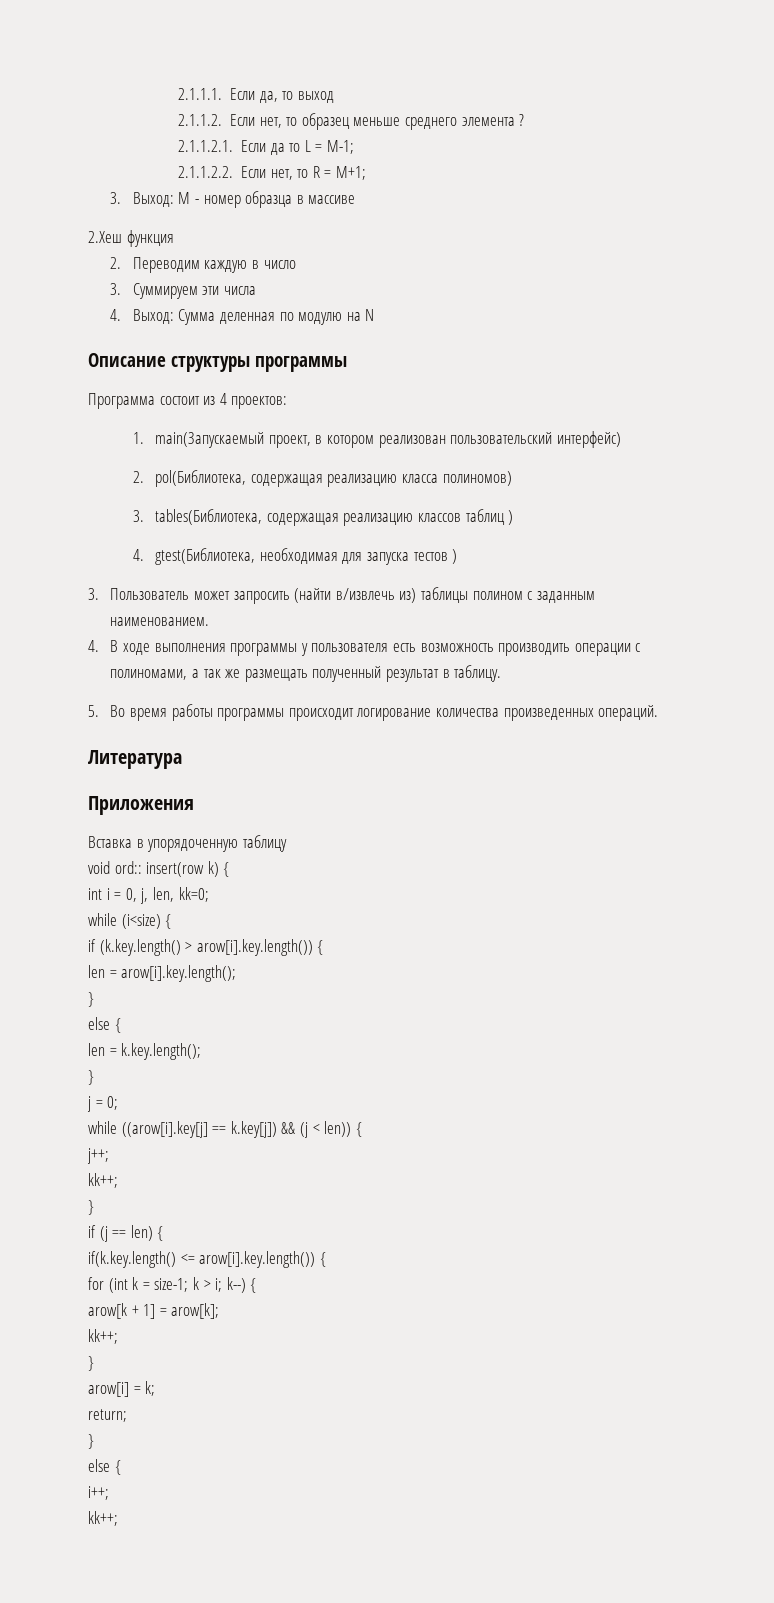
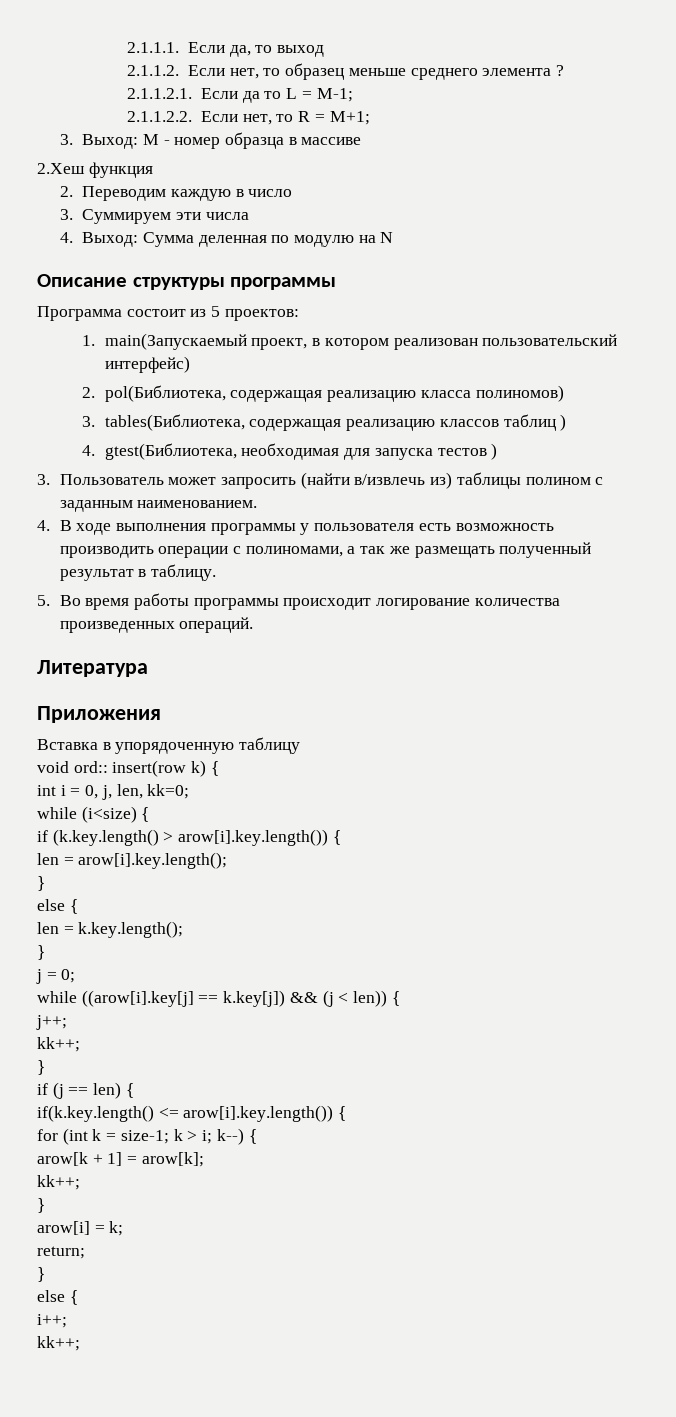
- Программа состоит из 4 проектов:
+ Программа состоит из 5 проектов:

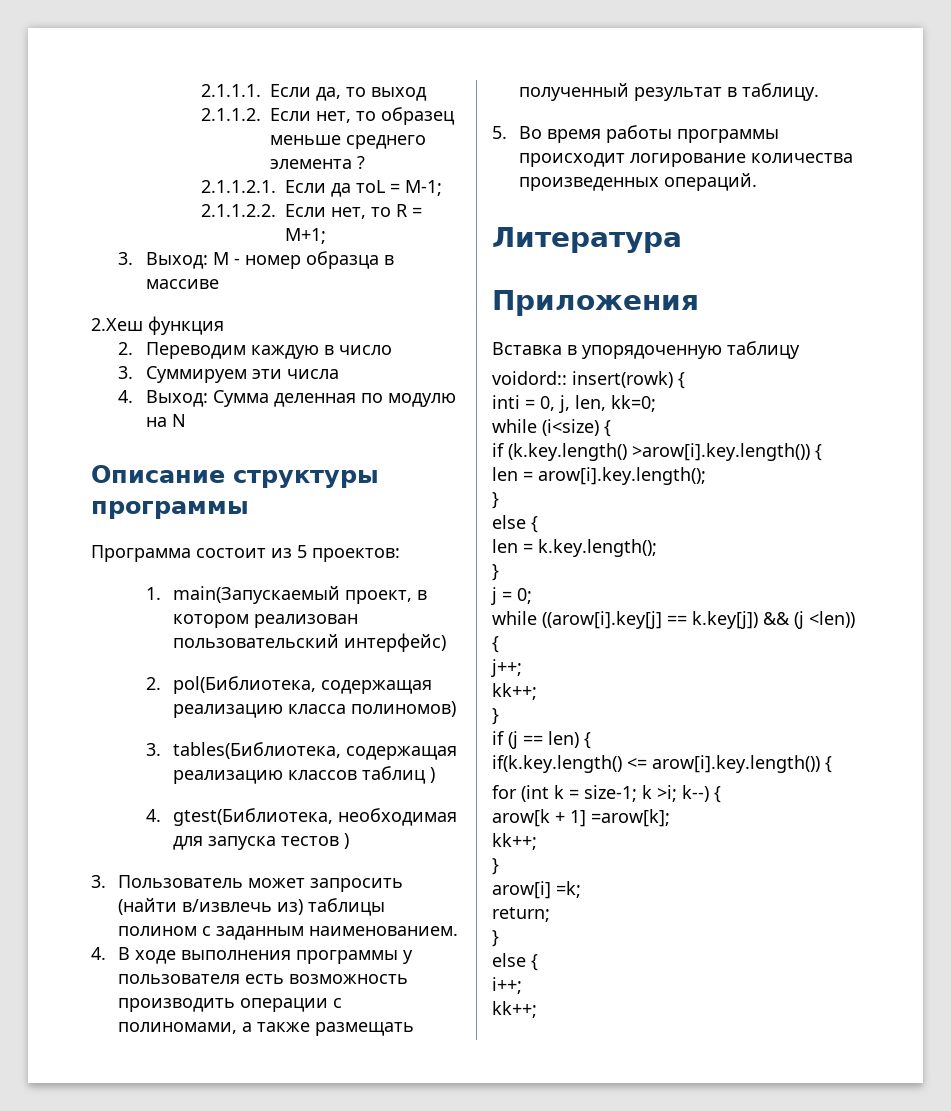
- 2.1.1.2.1. Если да то L = M-1;
+ 2.1.1.2.1. Если да тоL = M-1;
- 4. В ходе выполнения программы у пользователя есть возможность производить операции с полиномами, а так же размещать полученный результат в таблицу.
+ 4. В ходе выполнения программы у пользователя есть возможность производить операции с полиномами, а также размещать полученный результат в таблицу.
- void ord:: insert(row k) {
- int i = 0, j, len, kk=0;
+ voidord:: insert(rowk) {
+ inti = 0, j, len, kk=0;
- if (k.key.length() > arow[i].key.length()) {
+ if (k.key.length() >arow[i].key.length()) {
- while ((arow[i].key[j] == k.key[j]) && (j < len)) {
+ while ((arow[i].key[j] == k.key[j]) && (j <len)) {
- for (int k = size-1; k > i; k--) {
+ for (int k = size-1; k >i; k--) {
- arow[k + 1] = arow[k];
+ arow[k + 1] =arow[k];
- arow[i] = k;
+ arow[i] =k;

